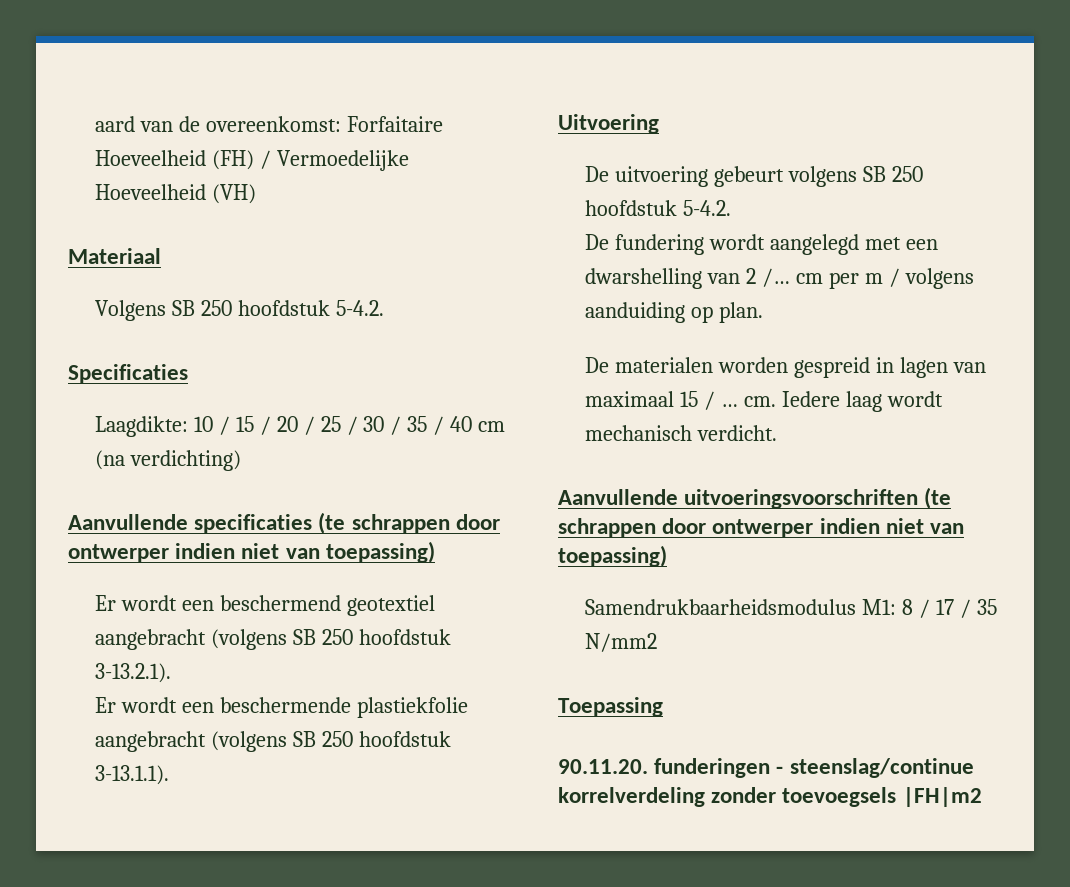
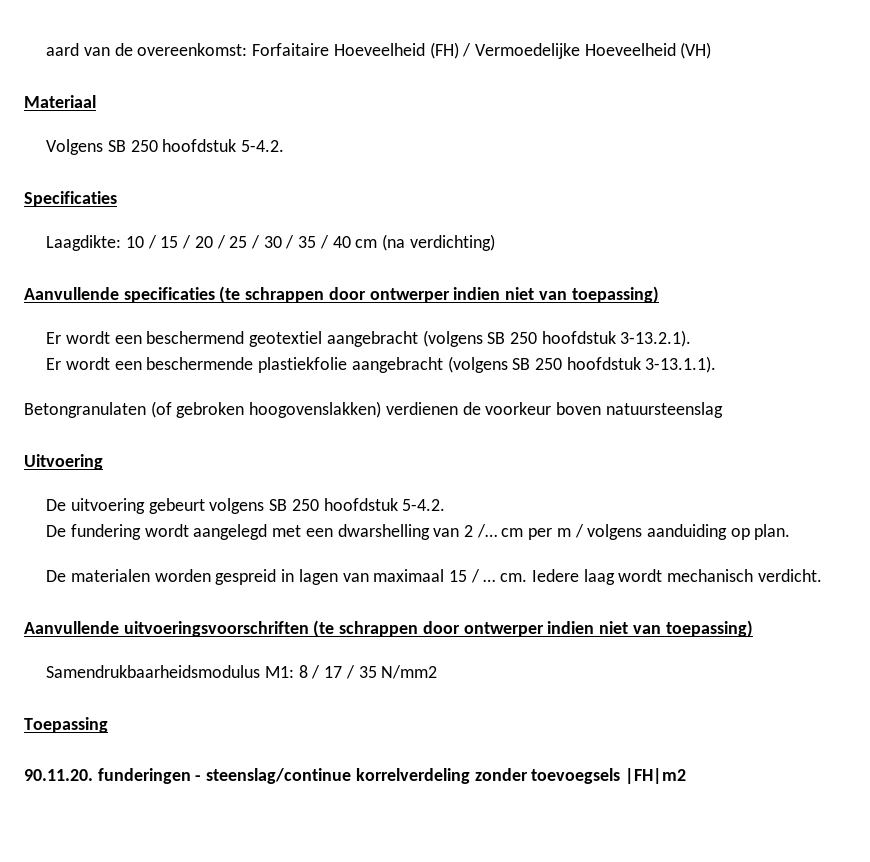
+ Betongranulaten (of gebroken hoogovenslakken) verdienen de voorkeur boven natuursteenslag

